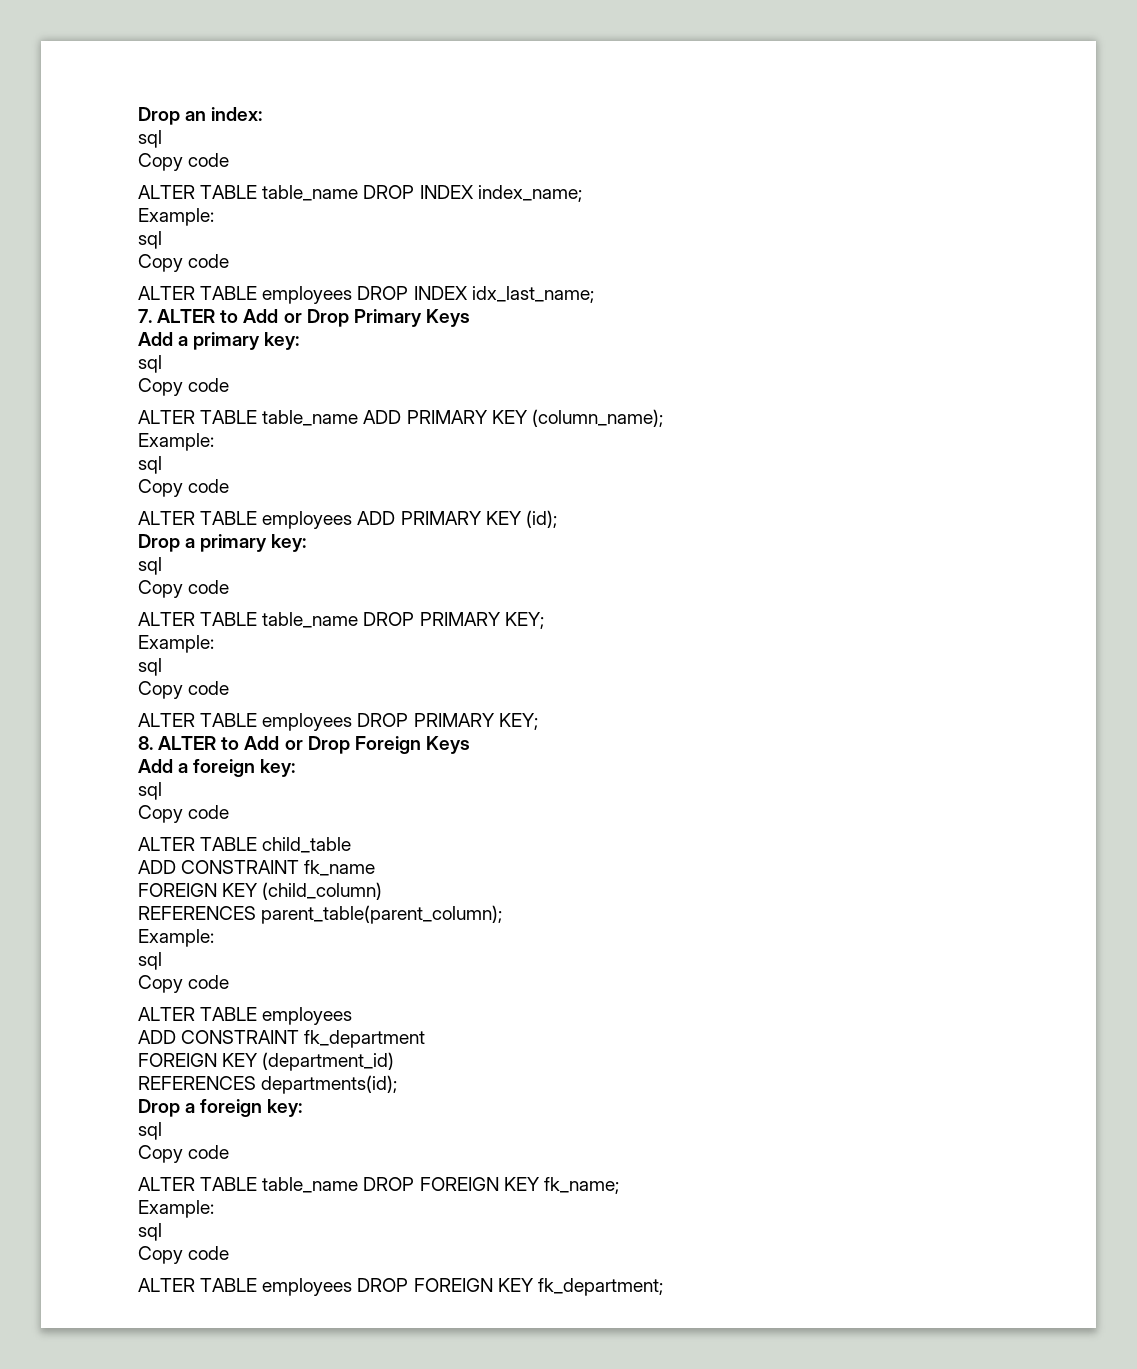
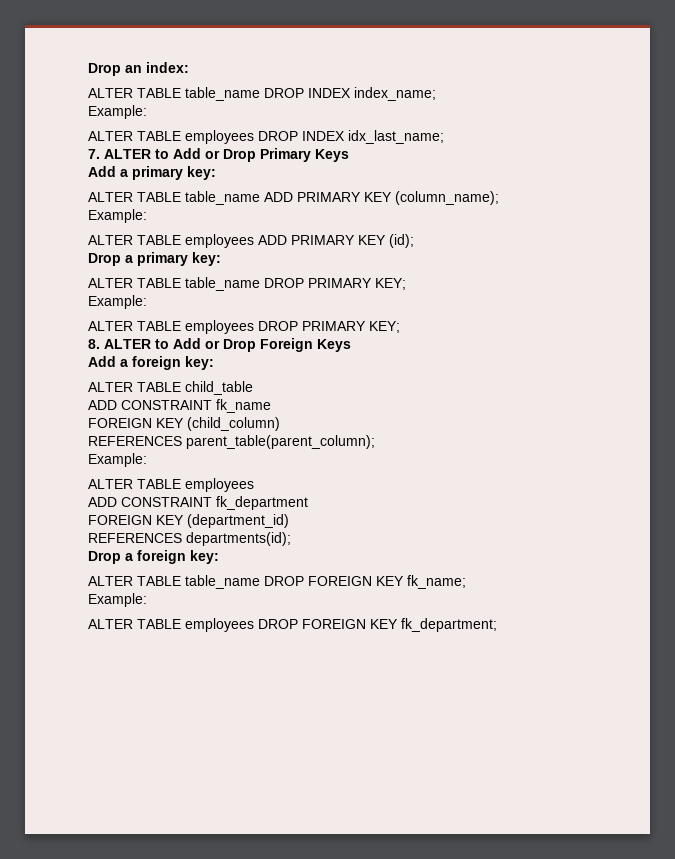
  Drop an index:
- sql
- Copy code
  ALTER TABLE table_name DROP INDEX index_name;
  Example:
- sql
- Copy code
  Add a primary key:
- sql
- Copy code
  ALTER TABLE table_name ADD PRIMARY KEY (column_name);
  Example:
- sql
- Copy code
  Drop a primary key:
- sql
- Copy code
  ALTER TABLE table_name DROP PRIMARY KEY;
  Example:
- sql
- Copy code
  Add a foreign key:
- sql
- Copy code
  REFERENCES parent_table(parent_column);
  Example:
- sql
- Copy code
  Drop a foreign key:
- sql
- Copy code
  ALTER TABLE table_name DROP FOREIGN KEY fk_name;
  Example:
- sql
- Copy code

